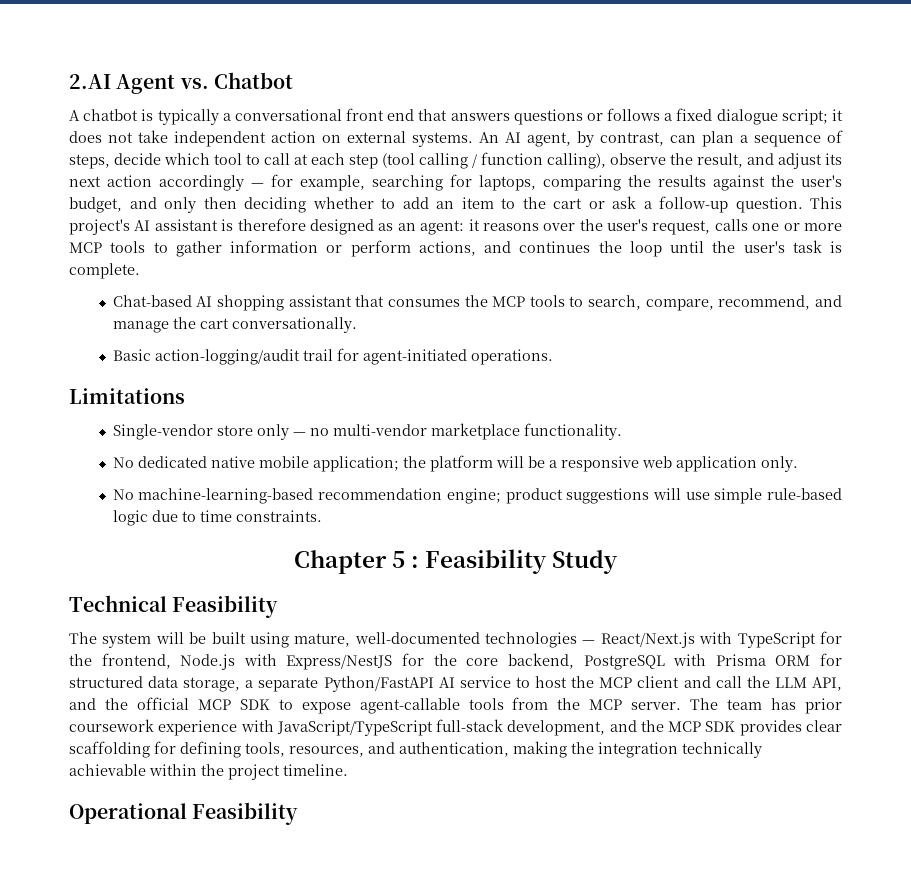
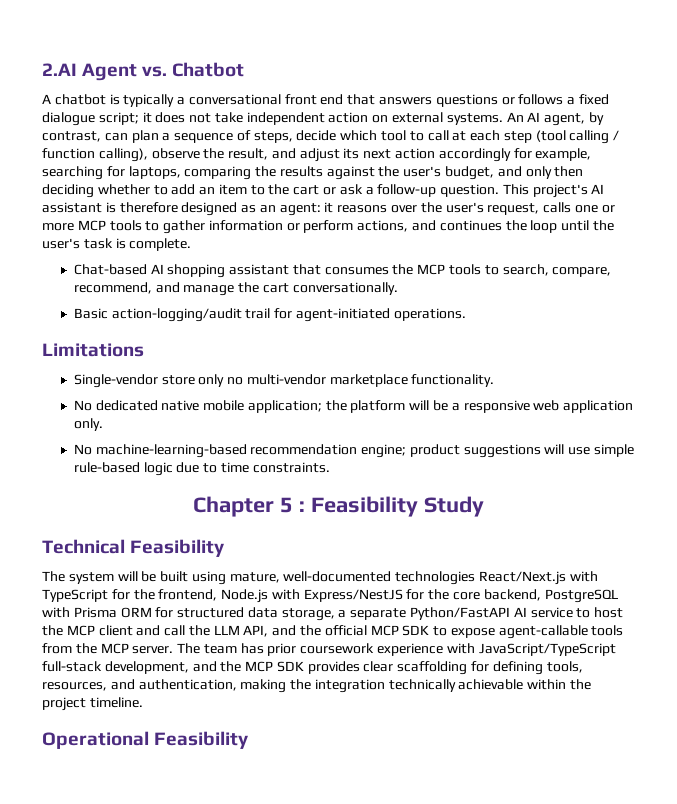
- An AI agent, by contrast, can plan a sequence of steps, decide which tool to call at each step (tool calling / function calling), observe the result, and adjust its next action accordingly — for example, searching for laptops, comparing the results against the user's budget, and only then deciding whether to add an item to the cart or ask a follow-up question.
+ An AI agent, by contrast, can plan a sequence of steps, decide which tool to call at each step (tool calling / function calling), observe the result, and adjust its next action accordingly for example, searching for laptops, comparing the results against the user's budget, and only then deciding whether to add an item to the cart or ask a follow-up question.
- Single-vendor store only — no multi-vendor marketplace functionality.
+ Single-vendor store only no multi-vendor marketplace functionality.
- The system will be built using mature, well-documented technologies — React/Next.js with TypeScript for the frontend, Node.js with Express/NestJS for the core backend, PostgreSQL with Prisma ORM for structured data storage, a separate Python/FastAPI AI service to host the MCP client and call the LLM API, and the official MCP SDK to expose agent-callable tools from the MCP server.
+ The system will be built using mature, well-documented technologies React/Next.js with TypeScript for the frontend, Node.js with Express/NestJS for the core backend, PostgreSQL with Prisma ORM for structured data storage, a separate Python/FastAPI AI service to host the MCP client and call the LLM API, and the official MCP SDK to expose agent-callable tools from the MCP server.

